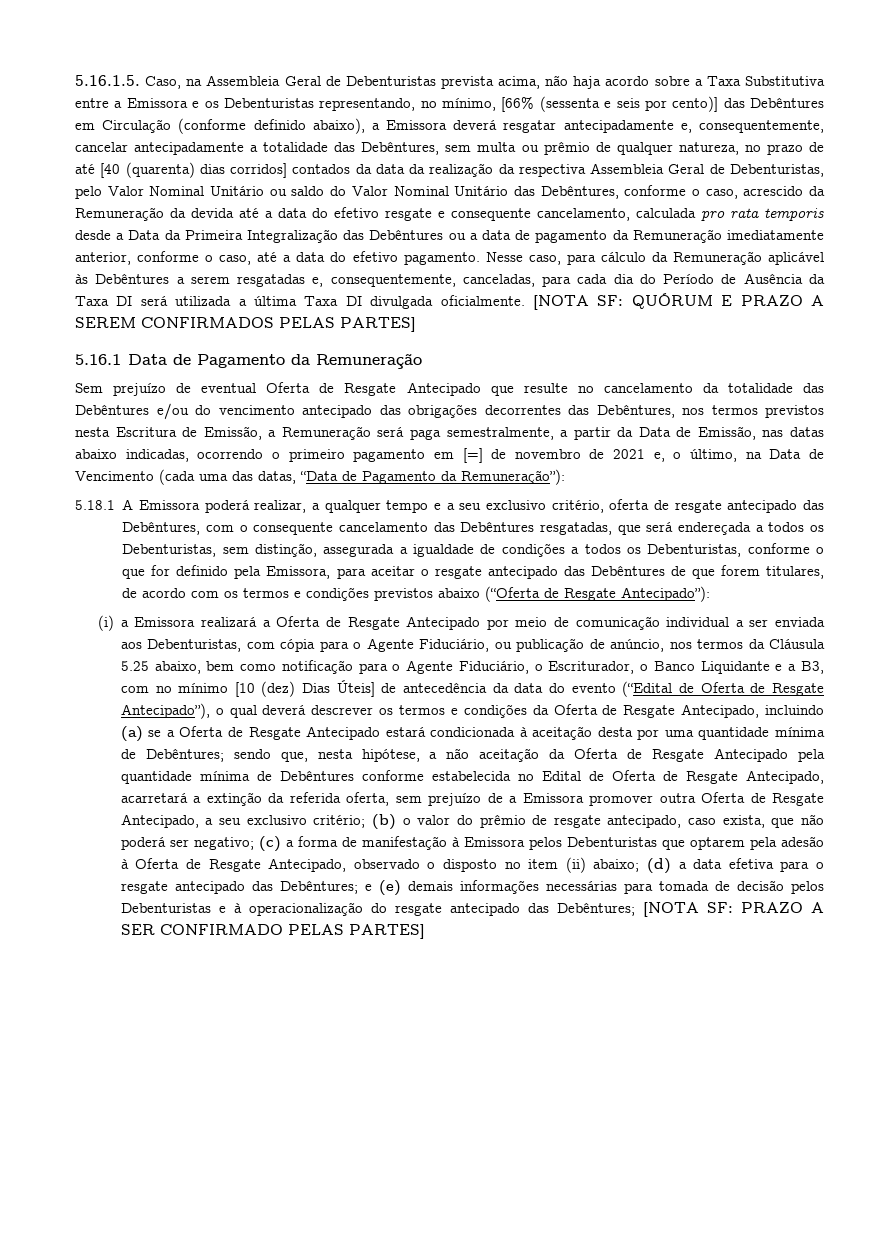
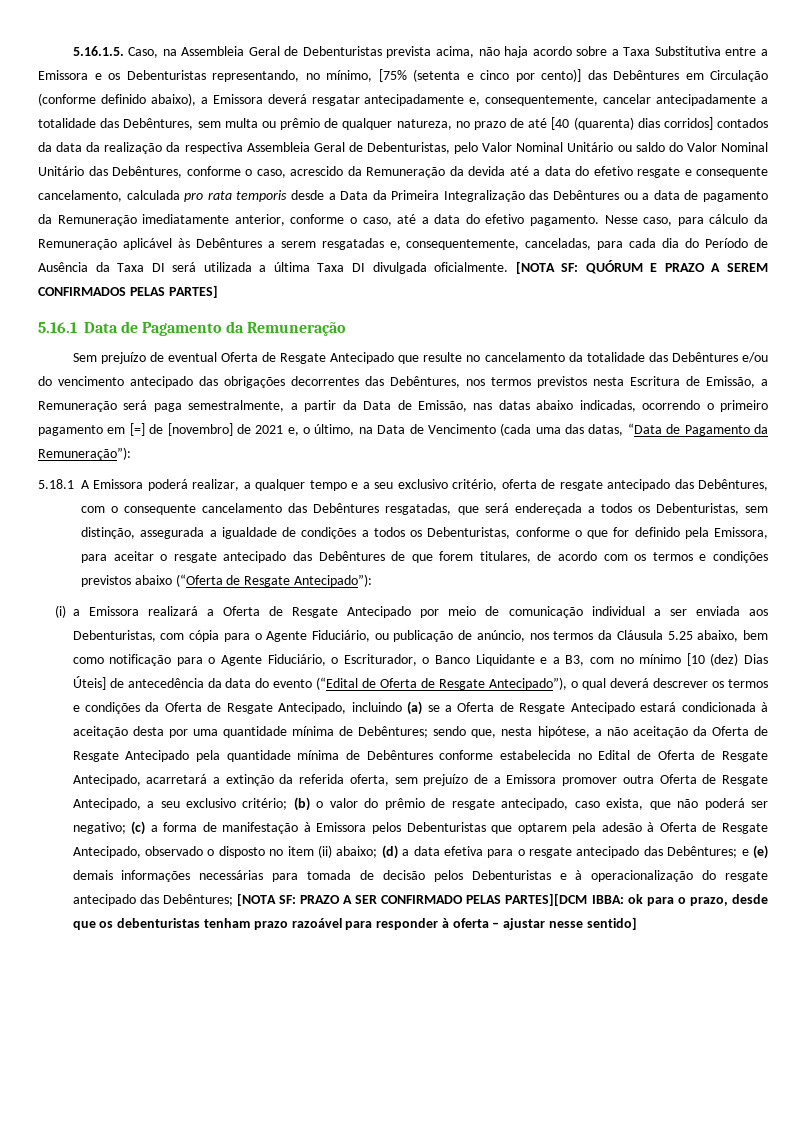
- 5.16.1.5. Caso, na Assembleia Geral de Debenturistas prevista acima, não haja acordo sobre a Taxa Substitutiva entre a Emissora e os Debenturistas representando, no mínimo, [66% (sessenta e seis por cento)] das Debêntures em Circulação (conforme definido abaixo), a Emissora deverá resgatar antecipadamente e, consequentemente, cancelar antecipadamente a totalidade das Debêntures, sem multa ou prêmio de qualquer natureza, no prazo de até [40 (quarenta) dias corridos] contados da data da realização da respectiva Assembleia Geral de Debenturistas, pelo Valor Nominal Unitário ou saldo do Valor Nominal Unitário das Debêntures, conforme o caso, acrescido da Remuneração da devida até a data do efetivo resgate e consequente cancelamento, calculada pro rata temporis desde a Data da Primeira Integralização das Debêntures ou a data de pagamento da Remuneração imediatamente anterior, conforme o caso, até a data do efetivo pagamento.
+ 5.16.1.5. Caso, na Assembleia Geral de Debenturistas prevista acima, não haja acordo sobre a Taxa Substitutiva entre a Emissora e os Debenturistas representando, no mínimo, [75% (setenta e cinco por cento)] das Debêntures em Circulação (conforme definido abaixo), a Emissora deverá resgatar antecipadamente e, consequentemente, cancelar antecipadamente a totalidade das Debêntures, sem multa ou prêmio de qualquer natureza, no prazo de até [40 (quarenta) dias corridos] contados da data da realização da respectiva Assembleia Geral de Debenturistas, pelo Valor Nominal Unitário ou saldo do Valor Nominal Unitário das Debêntures, conforme o caso, acrescido da Remuneração da devida até a data do efetivo resgate e consequente cancelamento, calculada pro rata temporis desde a Data da Primeira Integralização das Debêntures ou a data de pagamento da Remuneração imediatamente anterior, conforme o caso, até a data do efetivo pagamento.
- Sem prejuízo de eventual Oferta de Resgate Antecipado que resulte no cancelamento da totalidade das Debêntures e/ou do vencimento antecipado das obrigações decorrentes das Debêntures, nos termos previstos nesta Escritura de Emissão, a Remuneração será paga semestralmente, a partir da Data de Emissão, nas datas abaixo indicadas, ocorrendo o primeiro pagamento em [=] de novembro de 2021 e, o último, na Data de Vencimento (cada uma das datas, “Data de Pagamento da Remuneração”):
+ Sem prejuízo de eventual Oferta de Resgate Antecipado que resulte no cancelamento da totalidade das Debêntures e/ou do vencimento antecipado das obrigações decorrentes das Debêntures, nos termos previstos nesta Escritura de Emissão, a Remuneração será paga semestralmente, a partir da Data de Emissão, nas datas abaixo indicadas, ocorrendo o primeiro pagamento em [=] de [novembro] de 2021 e, o último, na Data de Vencimento (cada uma das datas, “Data de Pagamento da Remuneração”):
- PRAZO A SER CONFIRMADO PELAS PARTES]
+ PRAZO A SER CONFIRMADO PELAS PARTES][DCM IBBA: ok para o prazo, desde que os debenturistas tenham prazo razoável para responder à oferta – ajustar nesse sentido]

